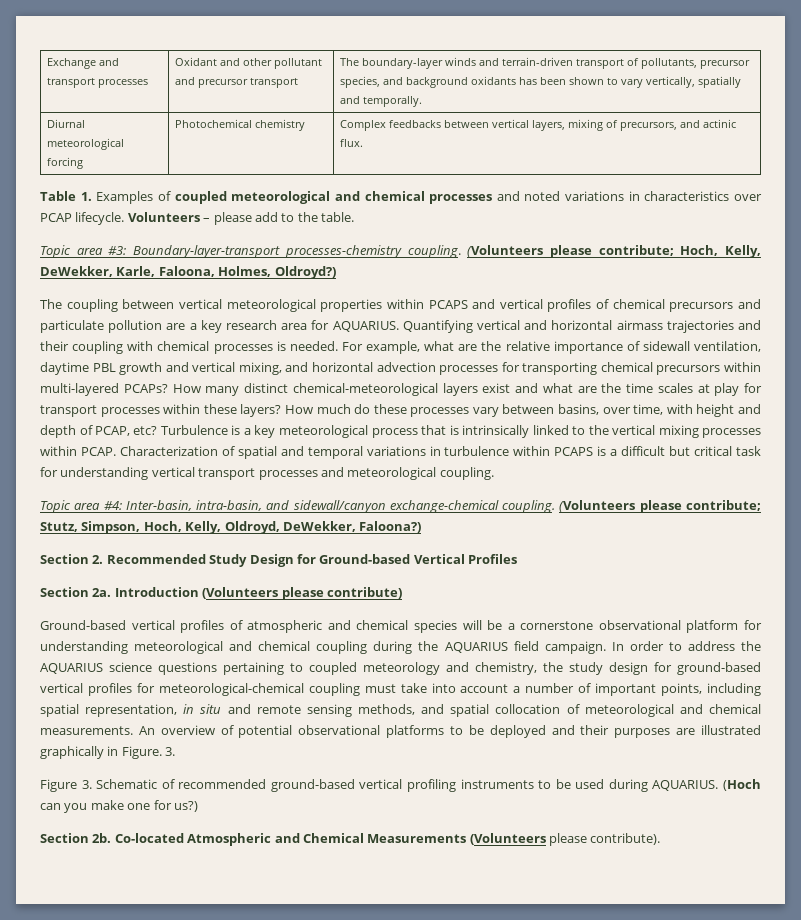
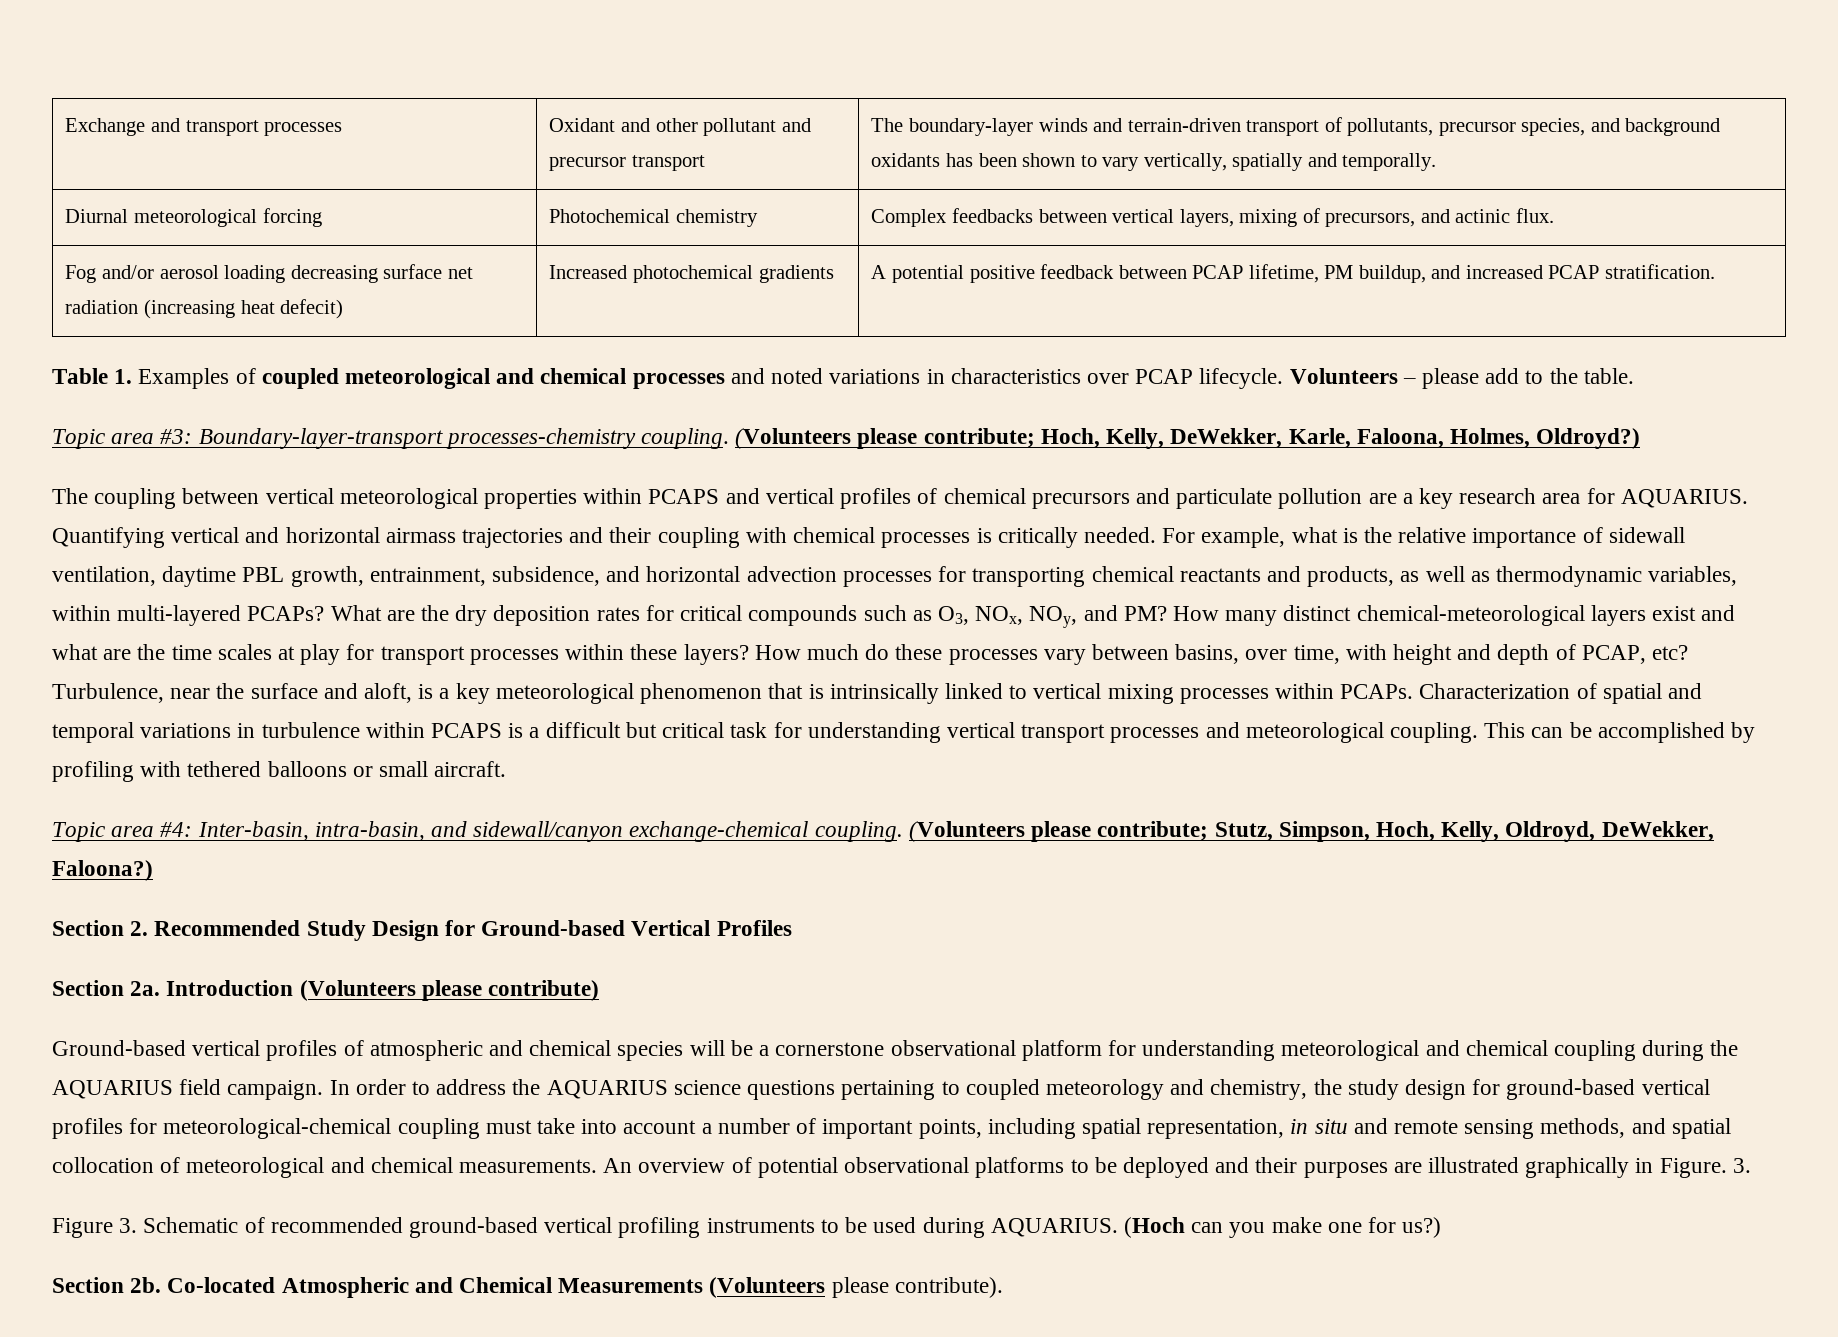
+ Fog and/or aerosol loading decreasing surface net radiation (increasing heat defecit) | Increased photochemical gradients | A potential positive feedback between PCAP lifetime, PM buildup, and increased PCAP stratification.
- Quantifying vertical and horizontal airmass trajectories and their coupling with chemical processes is needed.
+ Quantifying vertical and horizontal airmass trajectories and their coupling with chemical processes is critically needed.
- For example, what are the relative importance of sidewall ventilation, daytime PBL growth and vertical mixing, and horizontal advection processes for transporting chemical precursors within multi-layered PCAPs?
+ For example, what is the relative importance of sidewall ventilation, daytime PBL growth, entrainment, subsidence, and horizontal advection processes for transporting chemical reactants and products, as well as thermodynamic variables, within multi-layered PCAPs? What are the dry deposition rates for critical compounds such as O3, NOx, NOy, and PM?
- Turbulence is a key meteorological process that is intrinsically linked to the vertical mixing processes within PCAP.
+ Turbulence, near the surface and aloft, is a key meteorological phenomenon that is intrinsically linked to vertical mixing processes within PCAPs.
+ This can be accomplished by profiling with tethered balloons or small aircraft.

